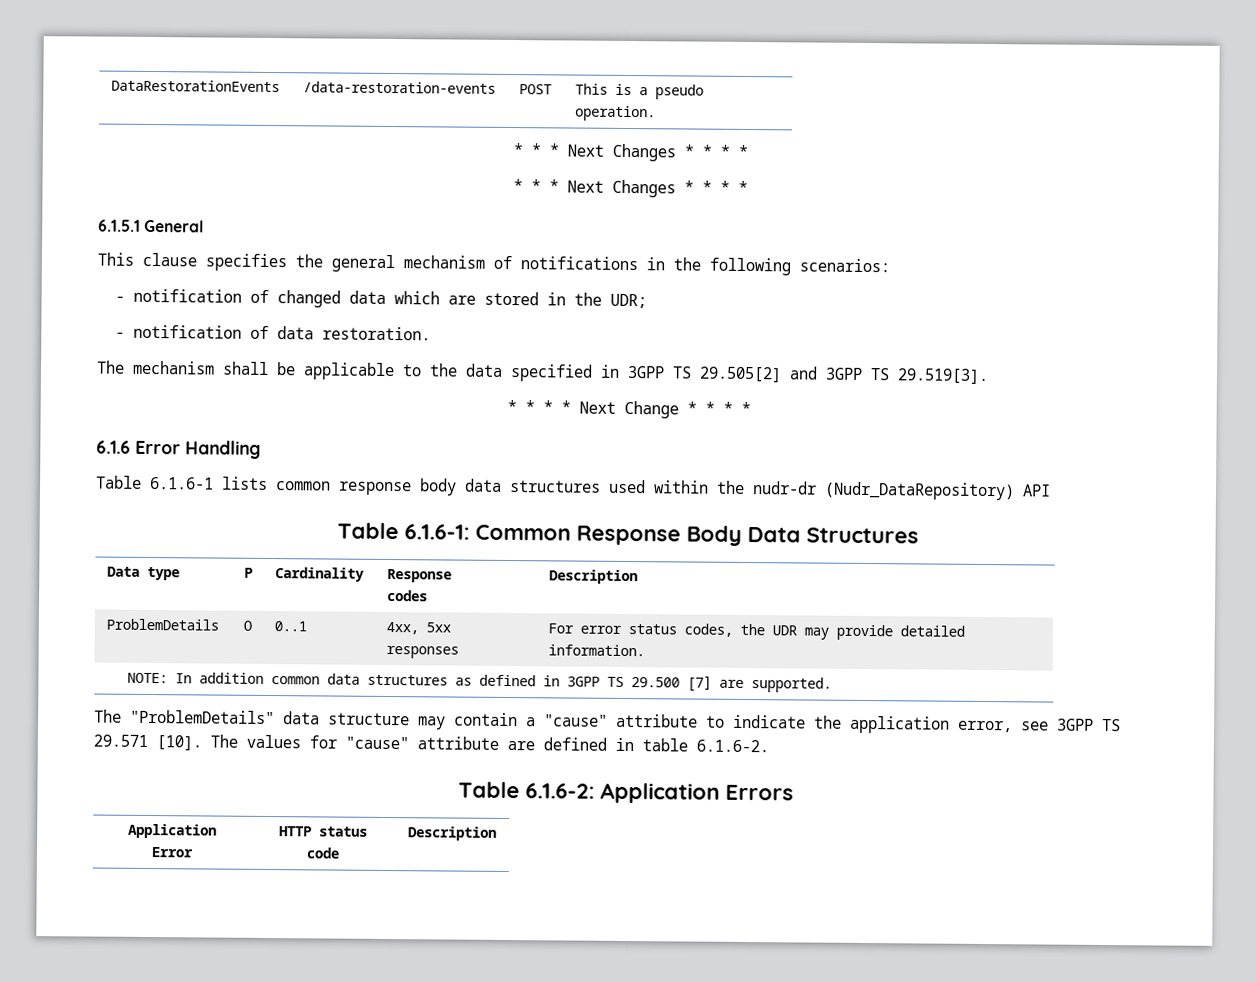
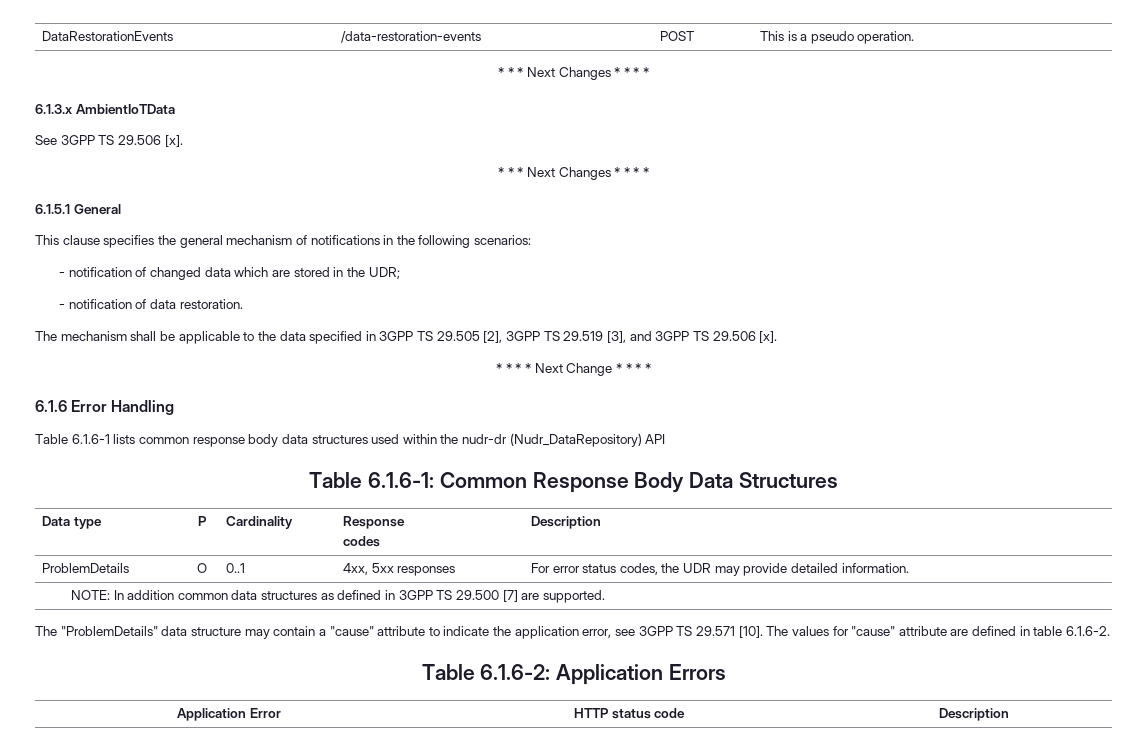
+ 6.1.3.x AmbientIoTData
+ See 3GPP TS 29.506 [x].
- The mechanism shall be applicable to the data specified in 3GPP TS 29.505[2] and 3GPP TS 29.519[3].
+ The mechanism shall be applicable to the data specified in 3GPP TS 29.505 [2], 3GPP TS 29.519 [3], and 3GPP TS 29.506 [x].

